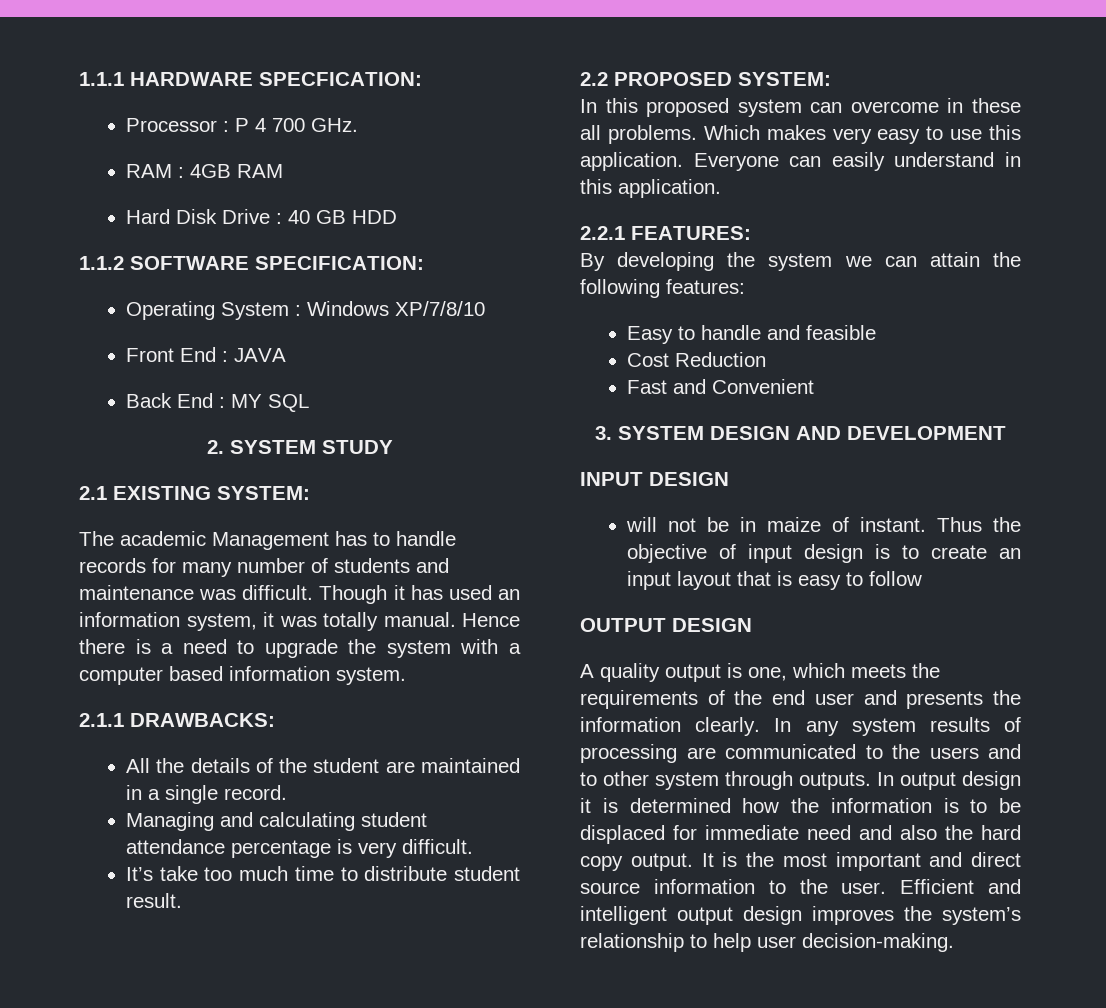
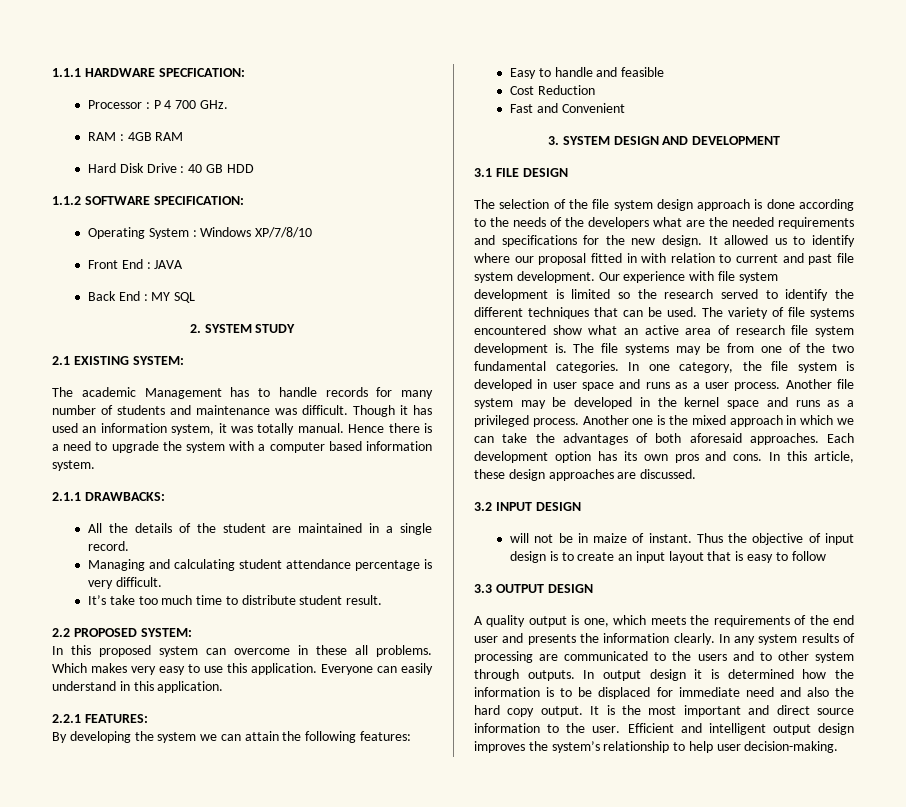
- INPUT DESIGN
+ 3.1 FILE DESIGN
+ The selection of the file system design approach is done according to the needs of the developers what are the needed requirements and specifications for the new design. It allowed us to identify where our proposal fitted in with relation to current and past file system development. Our experience with file system development is limited so the research served to identify the different techniques that can be used. The variety of file systems encountered show what an active area of research file system development is. The file systems may be from one of the two fundamental categories. In one category, the file system is developed in user space and runs as a user process. Another file system may be developed in the kernel space and runs as a privileged process. Another one is the mixed approach in which we can take the advantages of both aforesaid approaches. Each development option has its own pros and cons. In this article, these design approaches are discussed.
+ 3.2 INPUT DESIGN
- OUTPUT DESIGN
+ 3.3 OUTPUT DESIGN

